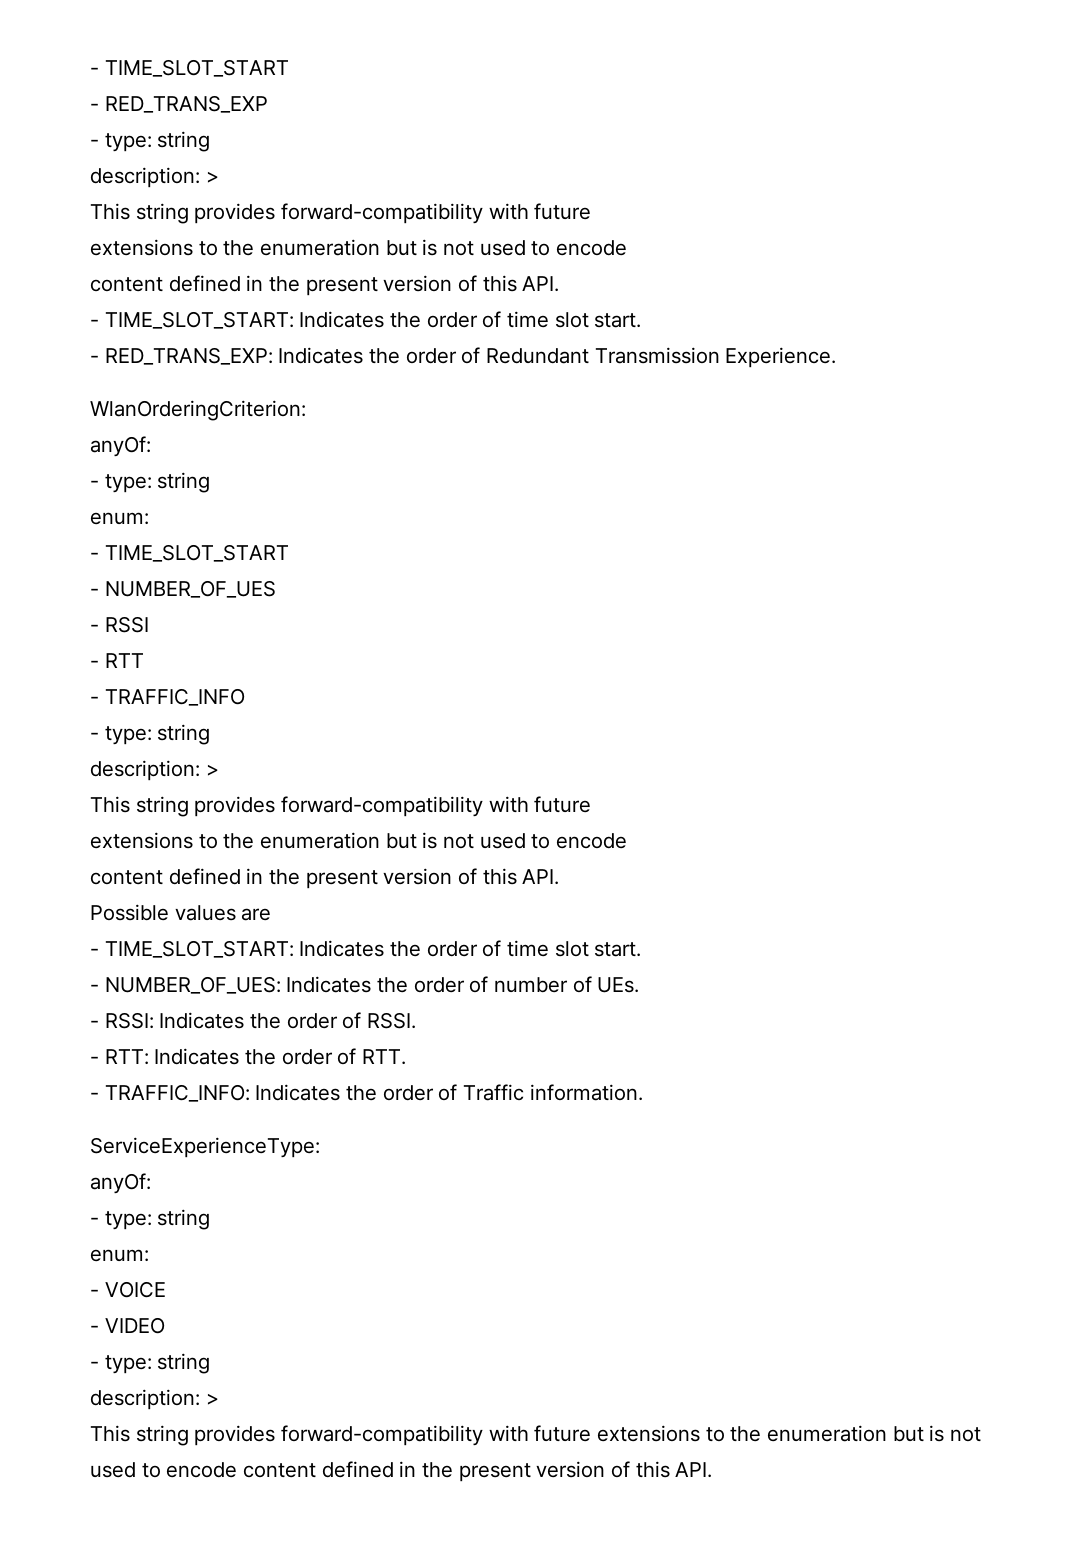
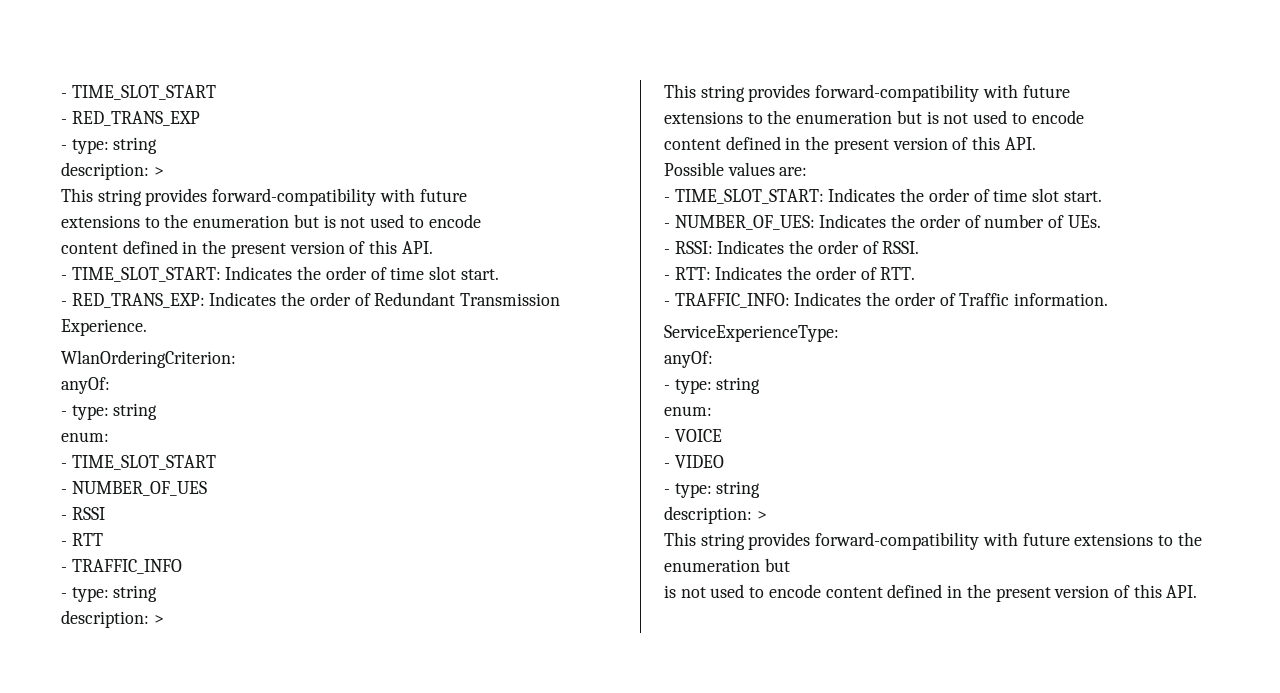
- Possible values are
+ Possible values are:
- This string provides forward-compatibility with future extensions to the enumeration but is not used to encode content defined in the present version of this API.
+ This string provides forward-compatibility with future extensions to the enumeration but
+ is not used to encode content defined in the present version of this API.

